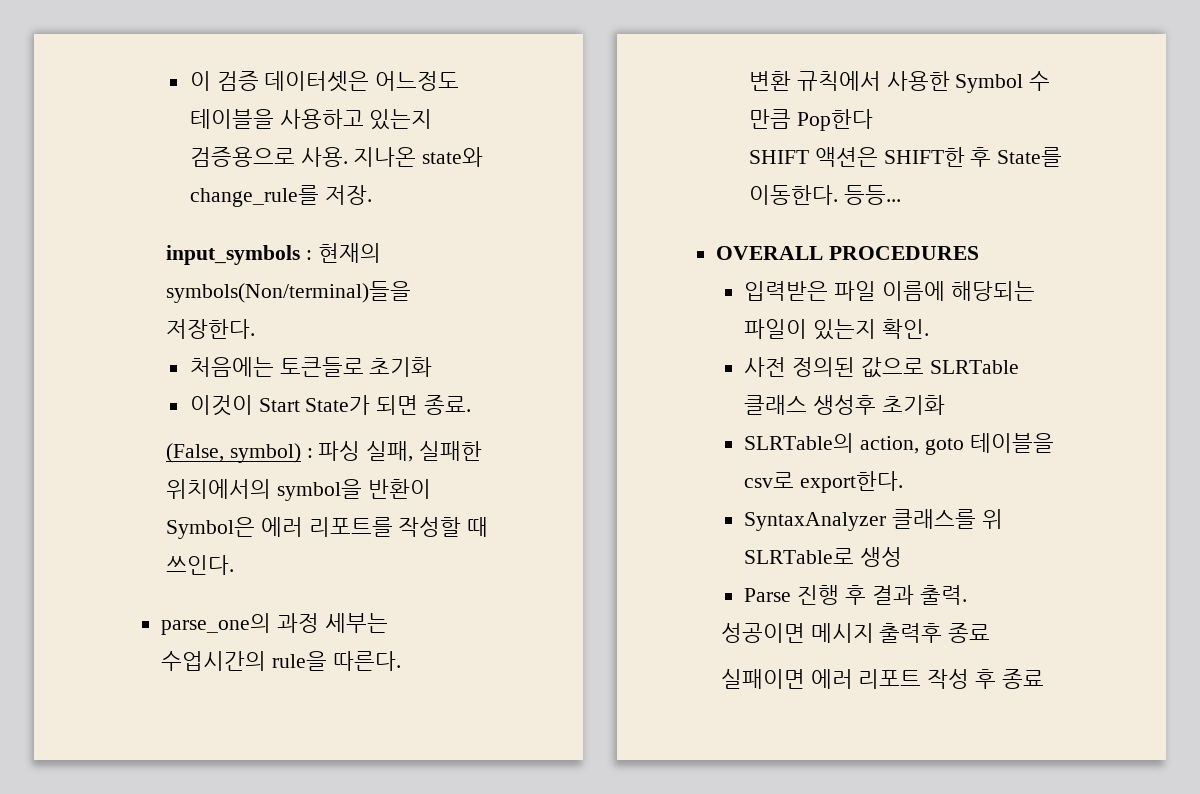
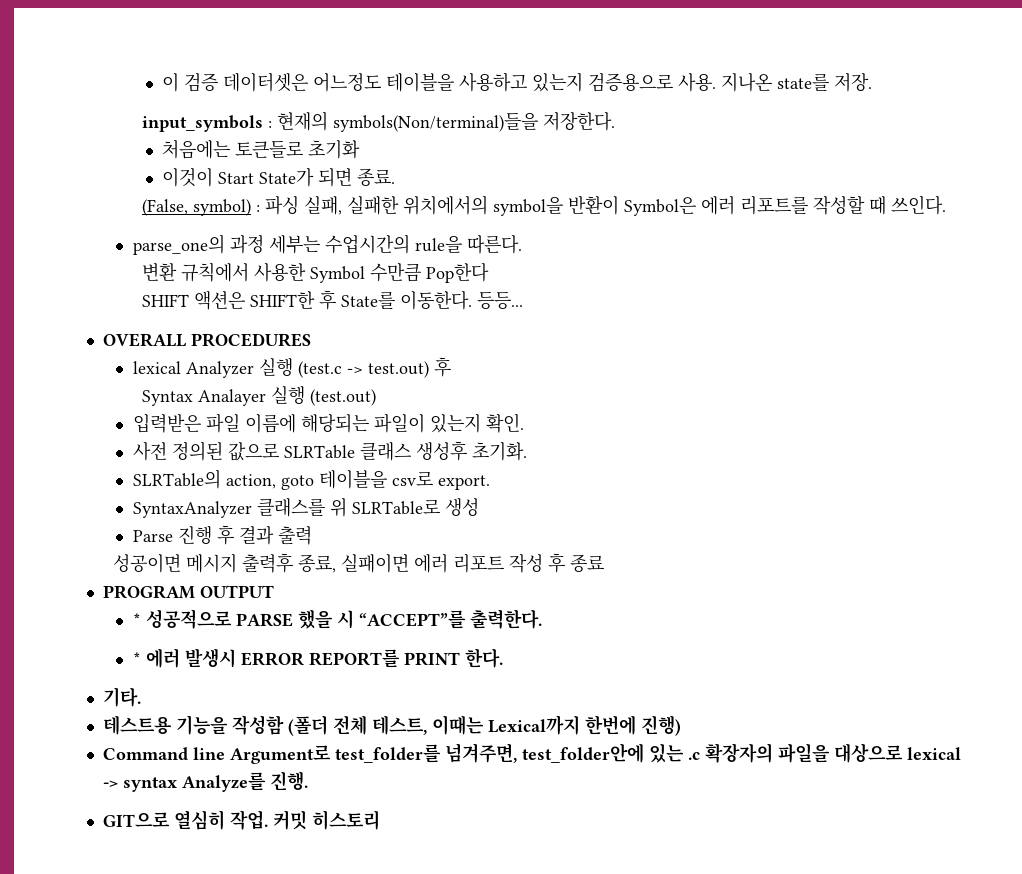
- 지나온 state와 change_rule를 저장.
+ 지나온 state를 저장.
- 변환 규칙에서 사용한 Symbol 수 만큼 Pop한다
+ 변환 규칙에서 사용한 Symbol 수만큼 Pop한다
+ lexical Analyzer 실행 (test.c -> test.out) 후
+ Syntax Analayer 실행 (test.out)
- 사전 정의된 값으로 SLRTable 클래스 생성후 초기화
+ 사전 정의된 값으로 SLRTable 클래스 생성후 초기화.
- SLRTable의 action, goto 테이블을 csv로 export한다.
+ SLRTable의 action, goto 테이블을 csv로 export.
- Parse 진행 후 결과 출력.
+ Parse 진행 후 결과 출력
- 성공이면 메시지 출력후 종료
- 실패이면 에러 리포트 작성 후 종료
+ 성공이면 메시지 출력후 종료, 실패이면 에러 리포트 작성 후 종료
+ PROGRAM OUTPUT
+ * 성공적으로 PARSE 했을 시 “ACCEPT”를 출력한다.
+ * 에러 발생시 ERROR REPORT를 PRINT 한다.
+ 기타.
+ 테스트용 기능을 작성함 (폴더 전체 테스트, 이때는 Lexical까지 한번에 진행)
+ Command line Argument로 test_folder를 넘겨주면, test_folder안에 있는 .c 확장자의 파일을 대상으로 lexical -> syntax Analyze를 진행.
+ GIT으로 열심히 작업. 커밋 히스토리

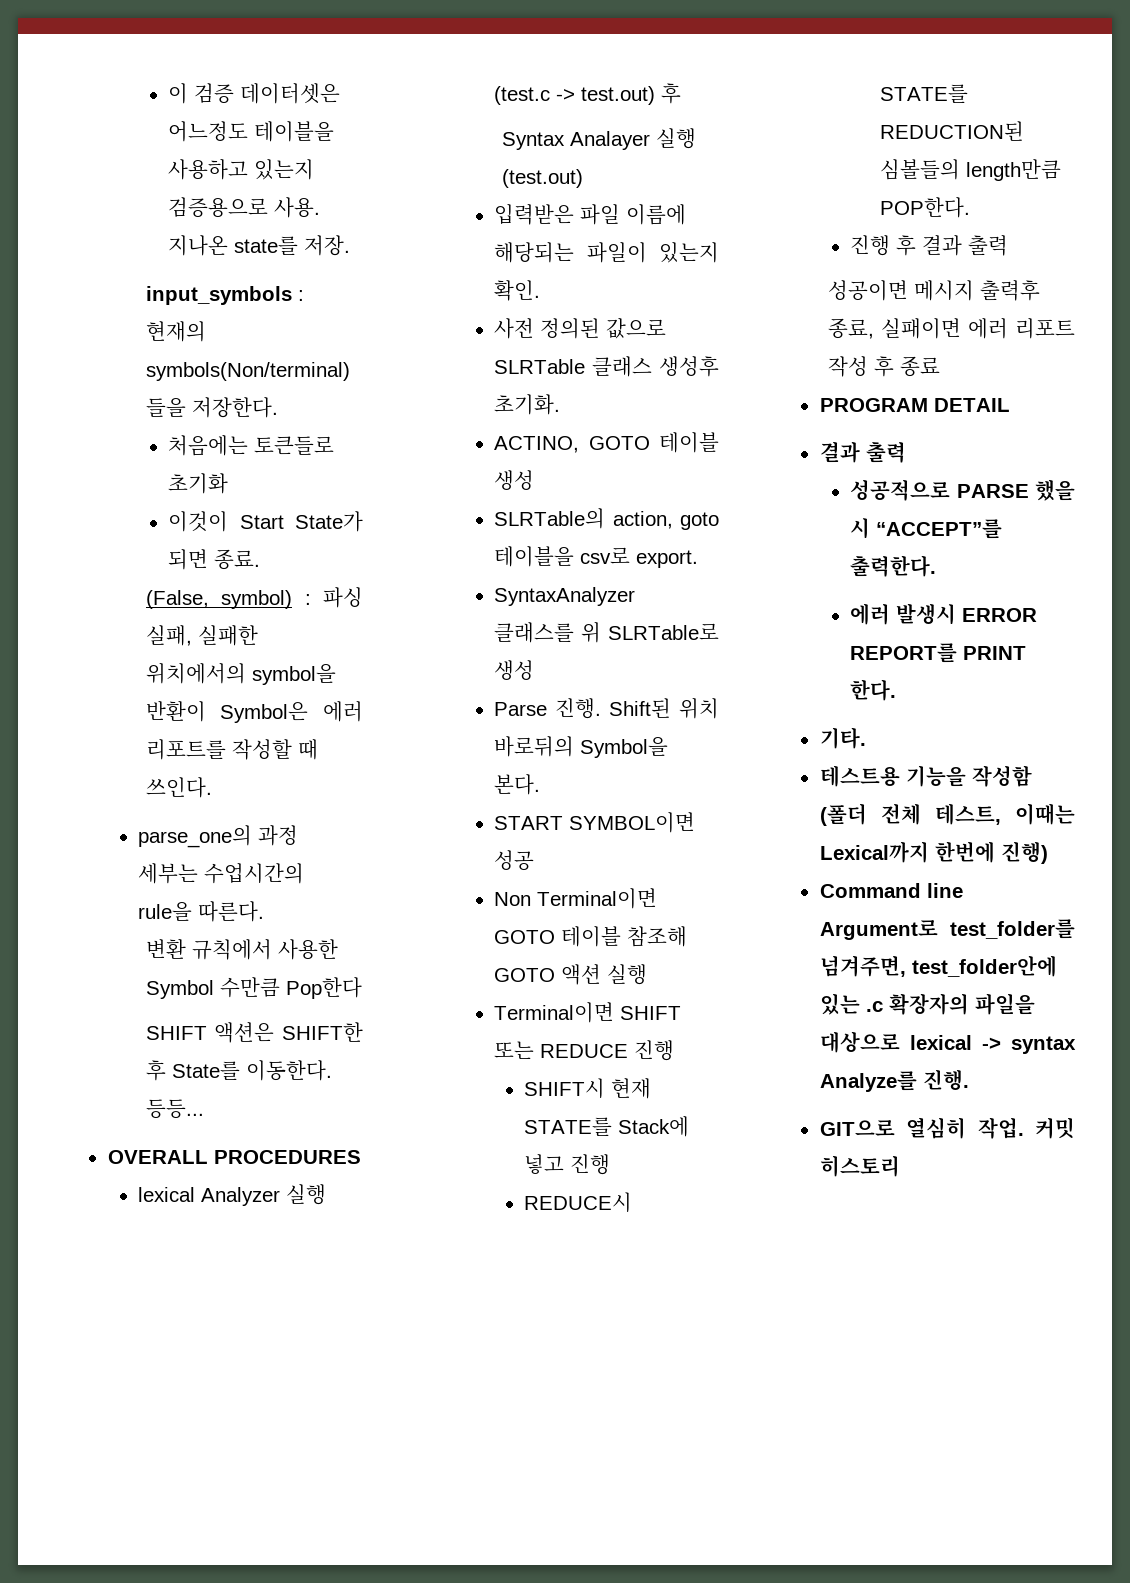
+ ACTINO, GOTO 테이블 생성
- Parse 진행 후 결과 출력
+ Parse 진행. Shift된 위치 바로뒤의 Symbol을 본다.
+ START SYMBOL이면 성공
+ Non Terminal이면 GOTO 테이블 참조해 GOTO 액션 실행
+ Terminal이면 SHIFT 또는 REDUCE 진행
+ SHIFT시 현재 STATE를 Stack에 넣고 진행
+ REDUCE시 STATE를 REDUCTION된 심볼들의 length만큼 POP한다.
+ 진행 후 결과 출력
- PROGRAM OUTPUT
- * 성공적으로 PARSE 했을 시 “ACCEPT”를 출력한다.
+ PROGRAM DETAIL
+ 결과 출력
+ 성공적으로 PARSE 했을 시 “ACCEPT”를 출력한다.
- * 에러 발생시 ERROR REPORT를 PRINT 한다.
+ 에러 발생시 ERROR REPORT를 PRINT 한다.

